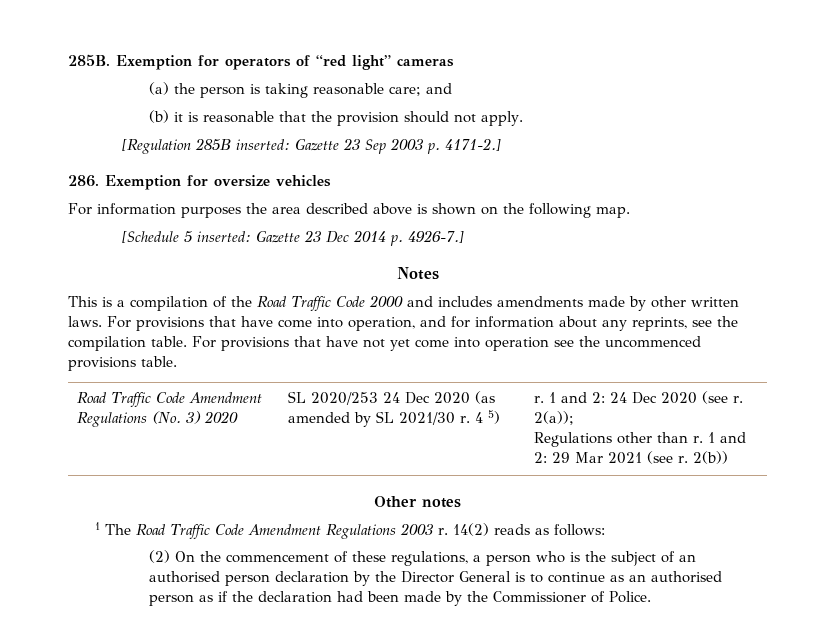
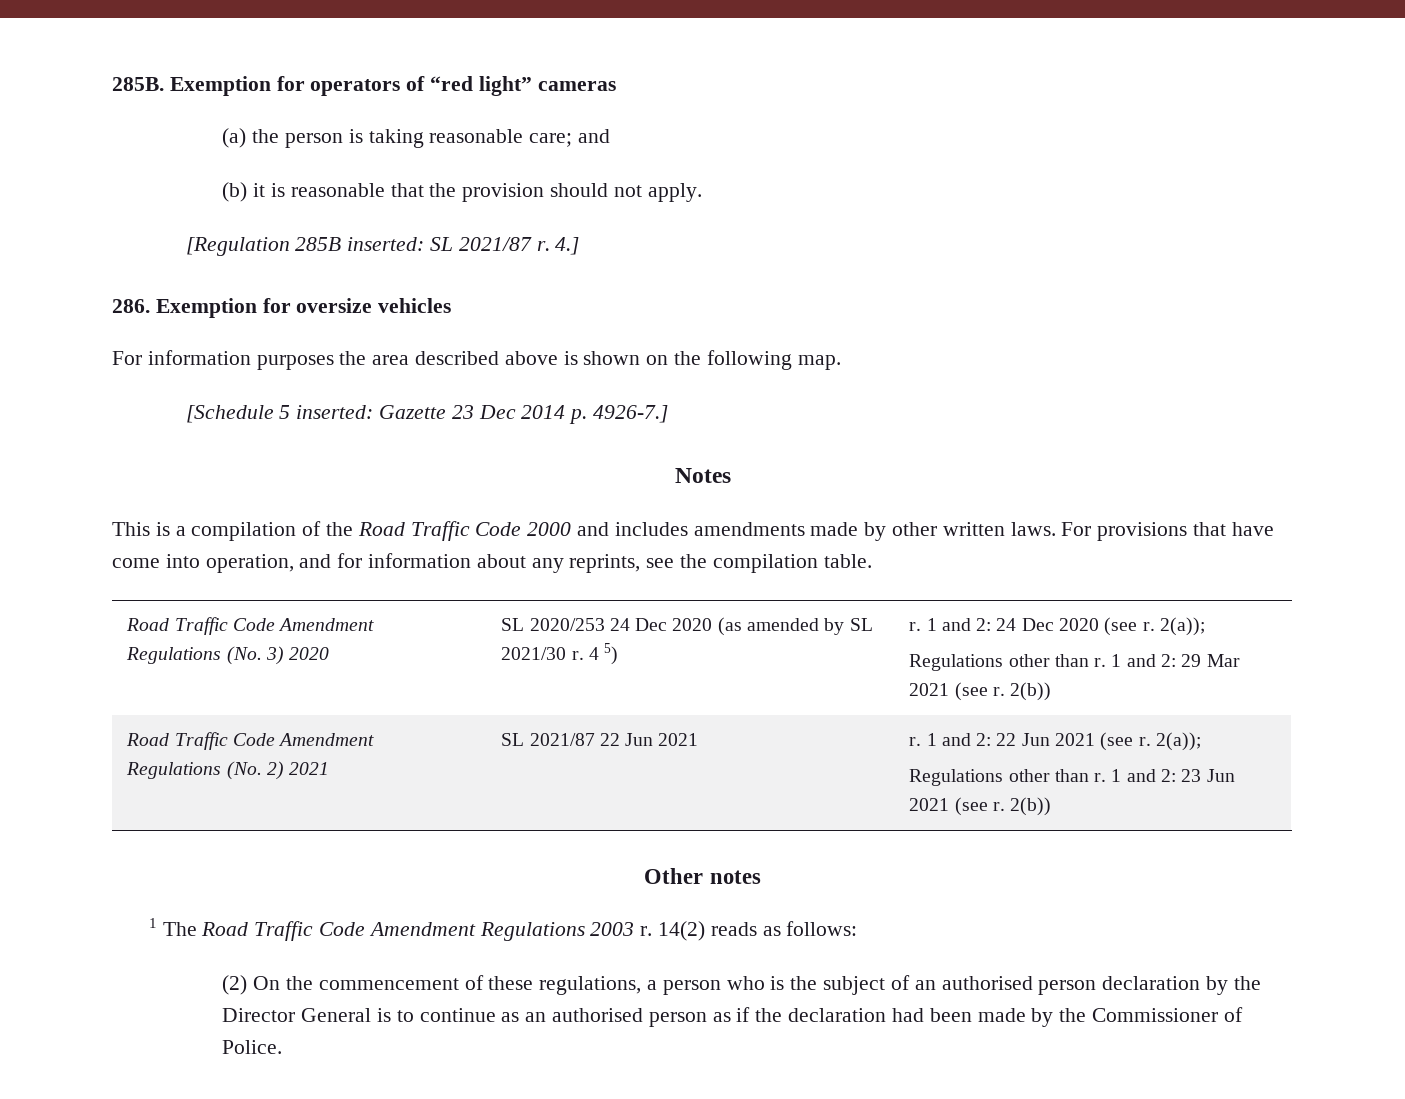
- [Regulation 285B inserted: Gazette 23 Sep 2003 p. 4171-2.]
+ [Regulation 285B inserted: SL 2021/87 r. 4.]
- For provisions that have not yet come into operation see the uncommenced provisions table.
+ Road Traffic Code Amendment Regulations (No. 2) 2021 | SL 2021/87 22 Jun 2021 | r. 1 and 2: 22 Jun 2021 (see r. 2(a));
+ Regulations other than r. 1 and 2: 23 Jun 2021 (see r. 2(b))

